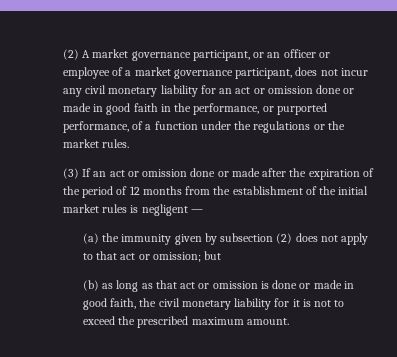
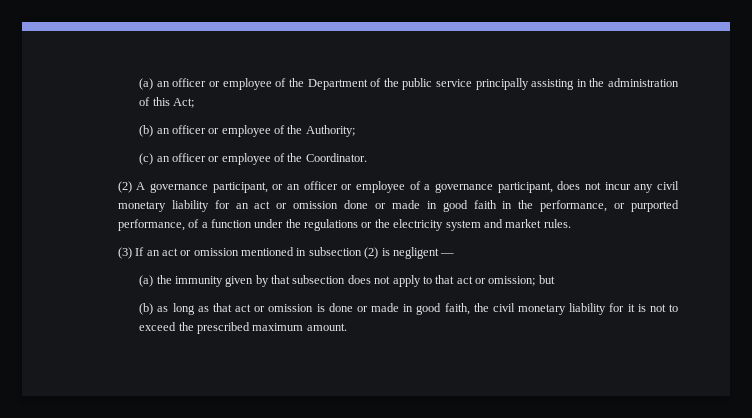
+ (a) an officer or employee of the Department of the public service principally assisting in the administration of this Act;
+ (b) an officer or employee of the Authority;
+ (c) an officer or employee of the Coordinator.
- (2) A market governance participant, or an officer or employee of a market governance participant, does not incur any civil monetary liability for an act or omission done or made in good faith in the performance, or purported performance, of a function under the regulations or the market rules.
+ (2) A governance participant, or an officer or employee of a governance participant, does not incur any civil monetary liability for an act or omission done or made in good faith in the performance, or purported performance, of a function under the regulations or the electricity system and market rules.
- (3) If an act or omission done or made after the expiration of the period of 12 months from the establishment of the initial market rules is negligent —
+ (3) If an act or omission mentioned in subsection (2) is negligent —
- (a) the immunity given by subsection (2) does not apply to that act or omission; but
+ (a) the immunity given by that subsection does not apply to that act or omission; but

